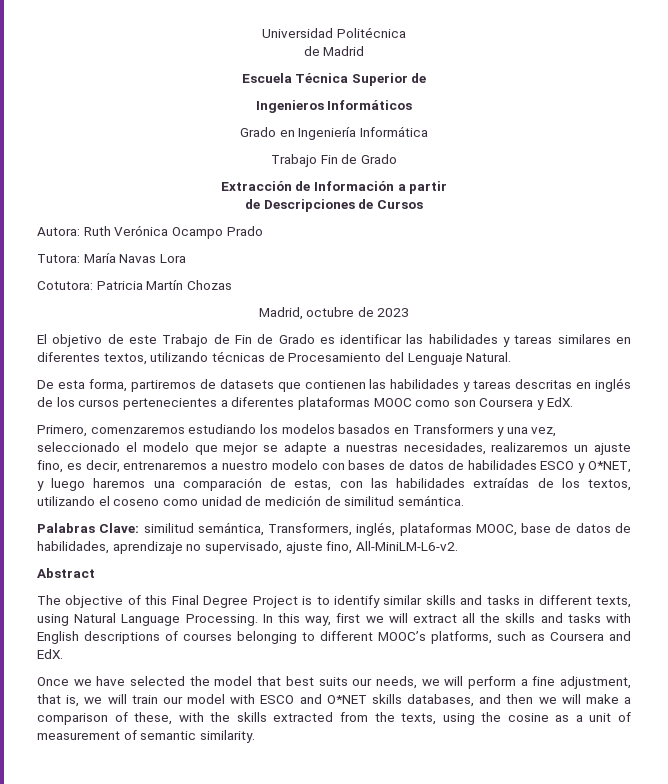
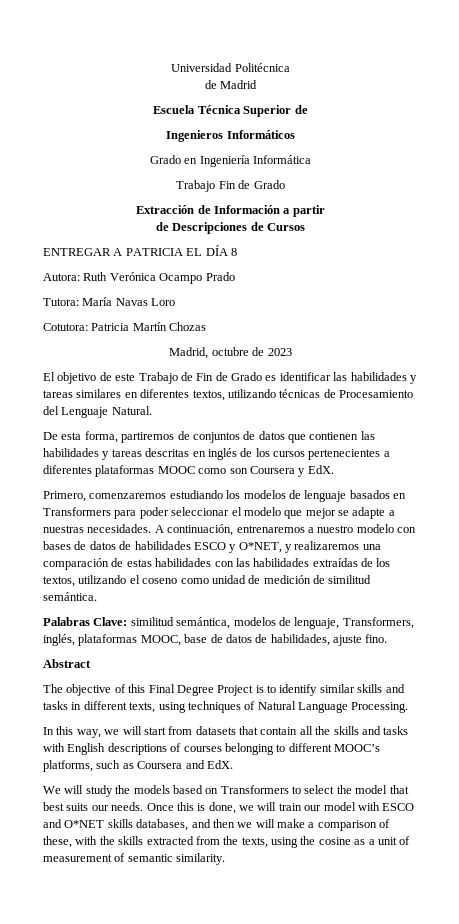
+ ENTREGAR A PATRICIA EL DÍA 8
- Tutora: María Navas Lora
+ Tutora: María Navas Loro
- De esta forma, partiremos de datasets que contienen las habilidades y tareas descritas en inglés de los cursos pertenecientes a diferentes plataformas MOOC como son Coursera y EdX.
+ De esta forma, partiremos de conjuntos de datos que contienen las habilidades y tareas descritas en inglés de los cursos pertenecientes a diferentes plataformas MOOC como son Coursera y EdX.
- Primero, comenzaremos estudiando los modelos basados en Transformers y una vez, seleccionado el modelo que mejor se adapte a nuestras necesidades, realizaremos un ajuste fino, es decir, entrenaremos a nuestro modelo con bases de datos de habilidades ESCO y O*NET, y luego haremos una comparación de estas, con las habilidades extraídas de los textos, utilizando el coseno como unidad de medición de similitud semántica.
+ Primero, comenzaremos estudiando los modelos de lenguaje basados en Transformers para poder seleccionar el modelo que mejor se adapte a nuestras necesidades. A continuación, entrenaremos a nuestro modelo con bases de datos de habilidades ESCO y O*NET, y realizaremos una comparación de estas habilidades con las habilidades extraídas de los textos, utilizando el coseno como unidad de medición de similitud semántica.
- Palabras Clave: similitud semántica, Transformers, inglés, plataformas MOOC, base de datos de habilidades, aprendizaje no supervisado, ajuste fino, All-MiniLM-L6-v2.
+ Palabras Clave: similitud semántica, modelos de lenguaje, Transformers, inglés, plataformas MOOC, base de datos de habilidades, ajuste fino.
- The objective of this Final Degree Project is to identify similar skills and tasks in different texts, using Natural Language Processing. In this way, first we will extract all the skills and tasks with English descriptions of courses belonging to different MOOC’s platforms, such as Coursera and EdX.
+ The objective of this Final Degree Project is to identify similar skills and tasks in different texts, using techniques of Natural Language Processing.
+ In this way, we will start from datasets that contain all the skills and tasks with English descriptions of courses belonging to different MOOC’s platforms, such as Coursera and EdX.
- Once we have selected the model that best suits our needs, we will perform a fine adjustment, that is, we will train our model with ESCO and O*NET skills databases, and then we will make a comparison of these, with the skills extracted from the texts, using the cosine as a unit of measurement of semantic similarity.
+ We will study the models based on Transformers to select the model that best suits our needs. Once this is done, we will train our model with ESCO and O*NET skills databases, and then we will make a comparison of these, with the skills extracted from the texts, using the cosine as a unit of measurement of semantic similarity.

